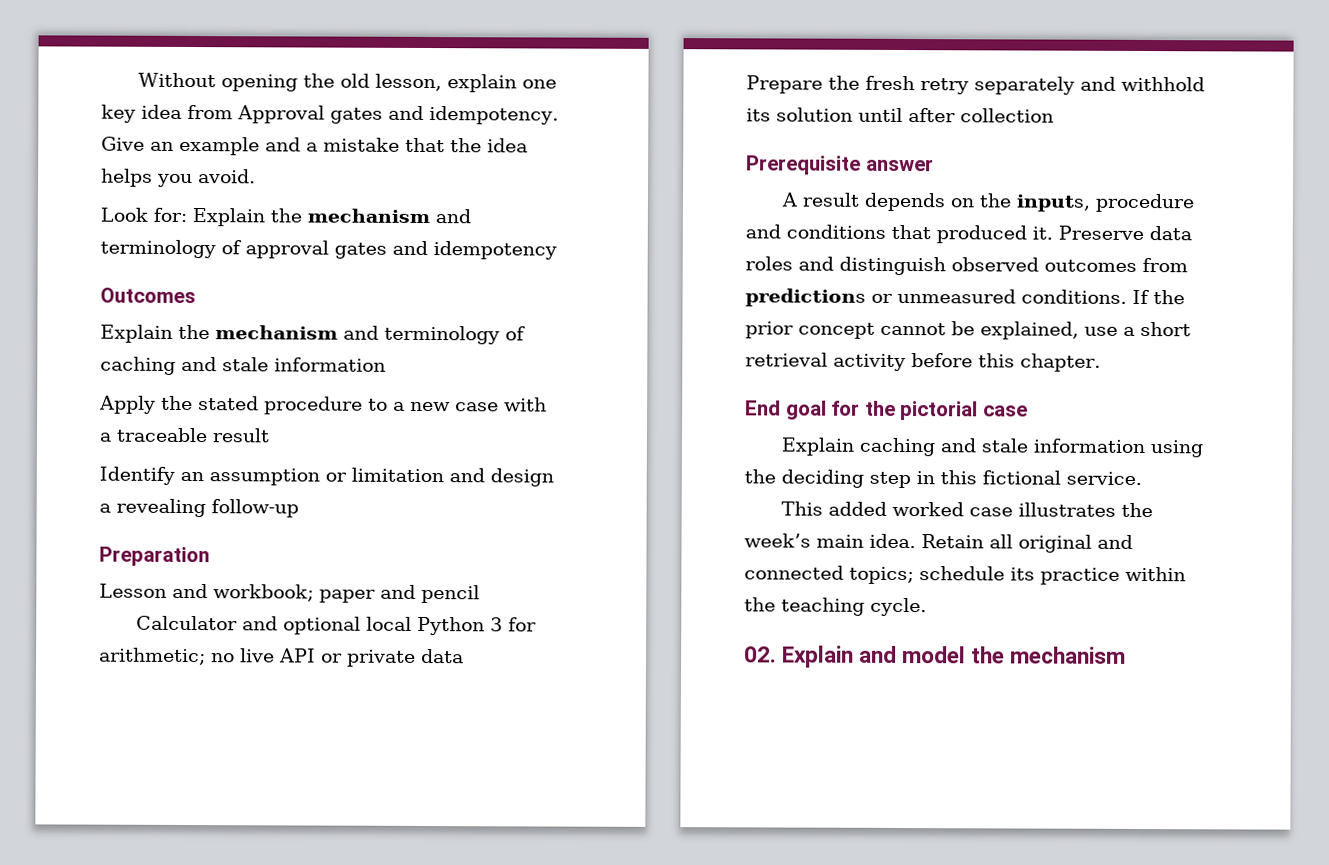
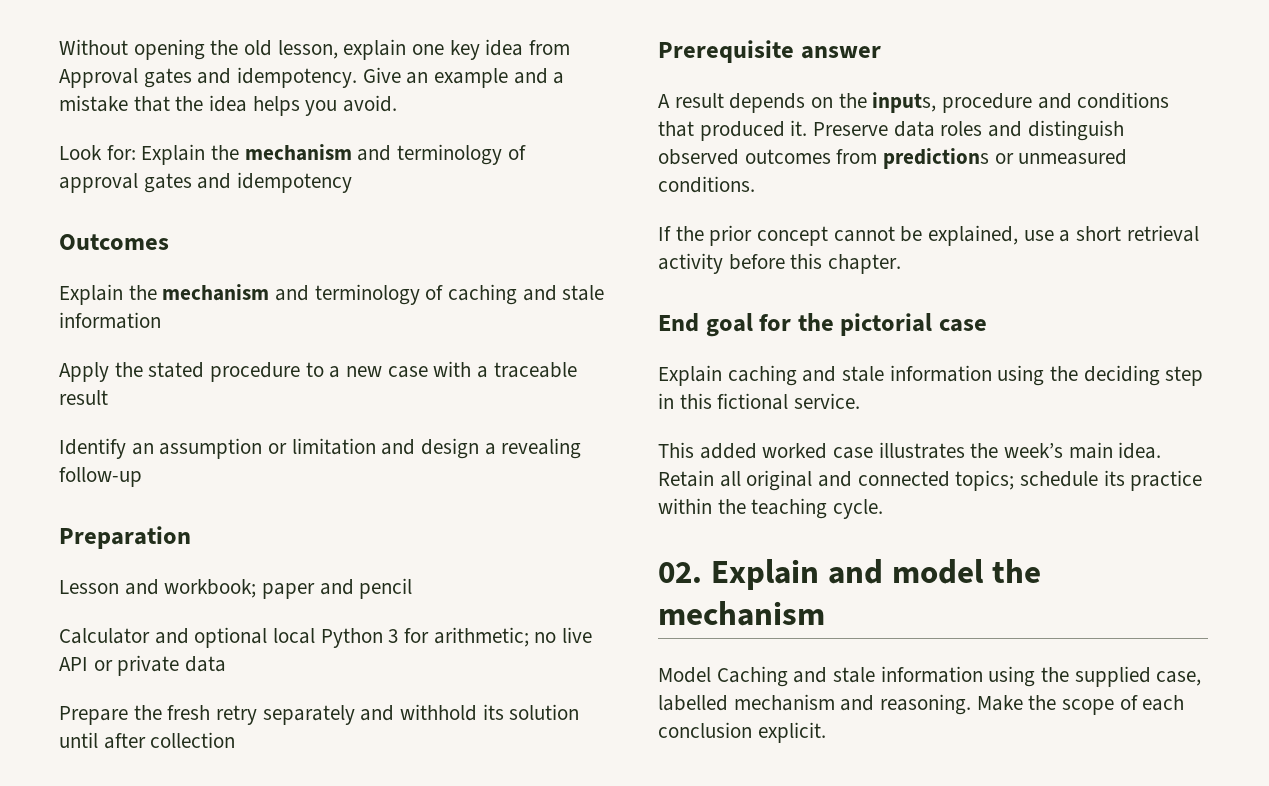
- Preserve data roles and distinguish observed outcomes from predictions or unmeasured conditions. If the prior concept cannot be explained, use a short retrieval activity before this chapter.
+ Preserve data roles and distinguish observed outcomes from predictions or unmeasured conditions.
+ If the prior concept cannot be explained, use a short retrieval activity before this chapter.
+ Model Caching and stale information using the supplied case, labelled mechanism and reasoning. Make the scope of each conclusion explicit.

